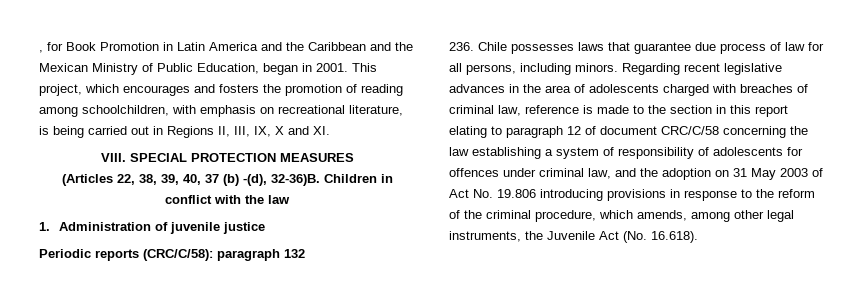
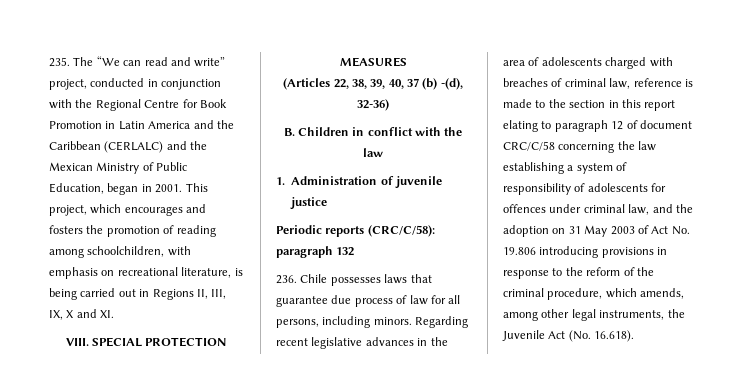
- , for Book Promotion in Latin America and the Caribbean and the Mexican Ministry of Public Education, began in 2001.
+ 235. The “We can read and write” project, conducted in conjunction with the Regional Centre for Book Promotion in Latin America and the Caribbean (CERLALC) and the Mexican Ministry of Public Education, began in 2001.
- (Articles 22, 38, 39, 40, 37 (b) -(d), 32-36)B. Children in conflict with the law
+ (Articles 22, 38, 39, 40, 37 (b) -(d), 32-36)
+ B. Children in conflict with the law

